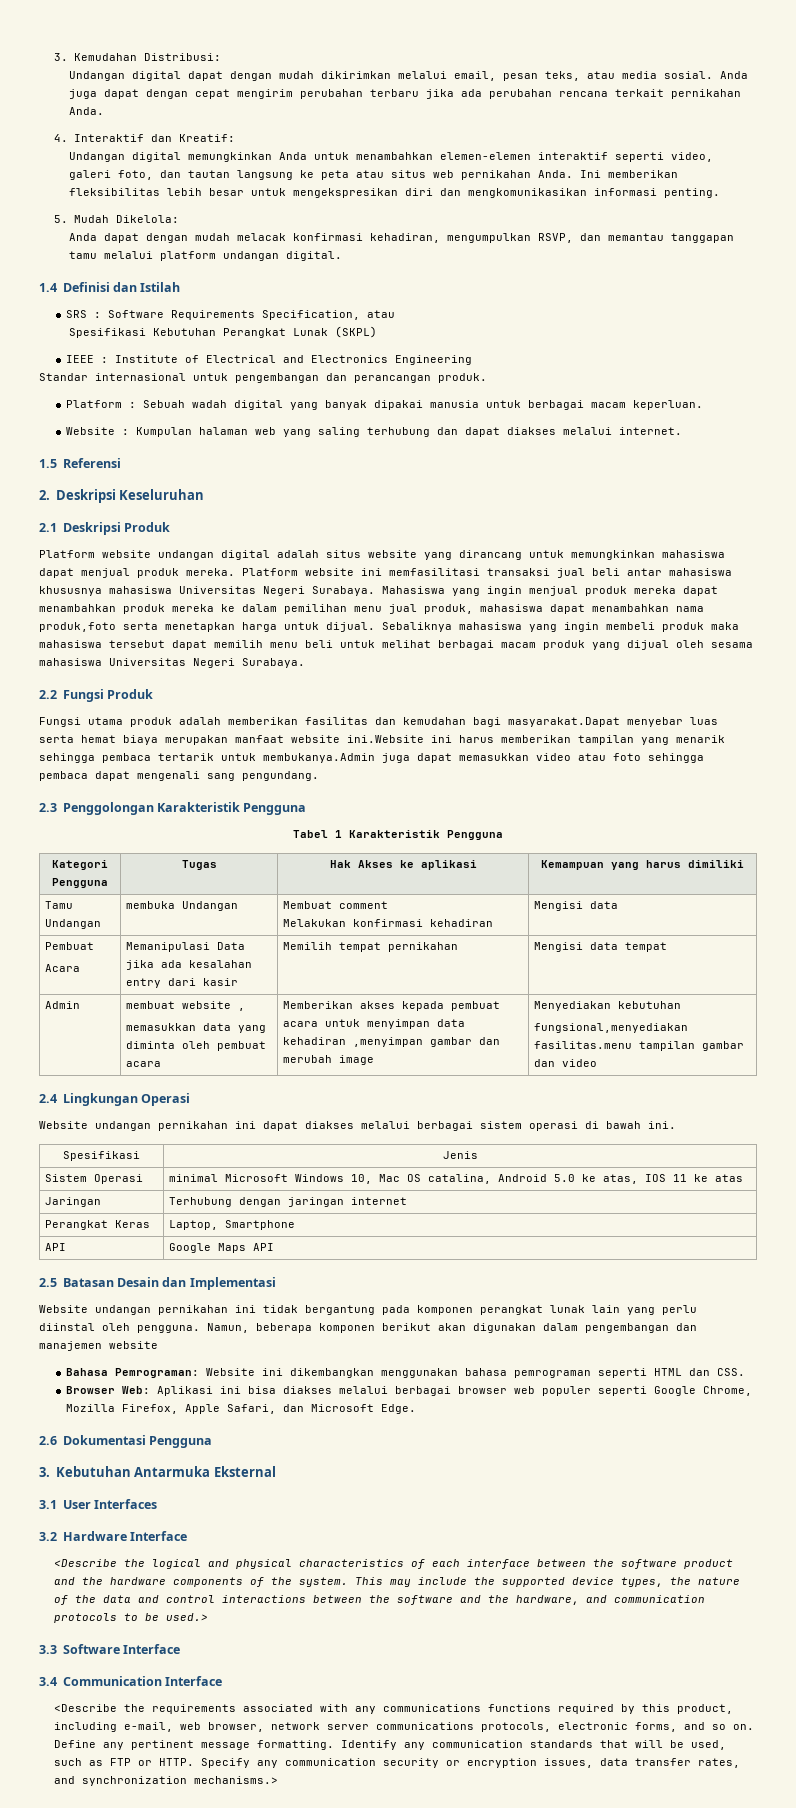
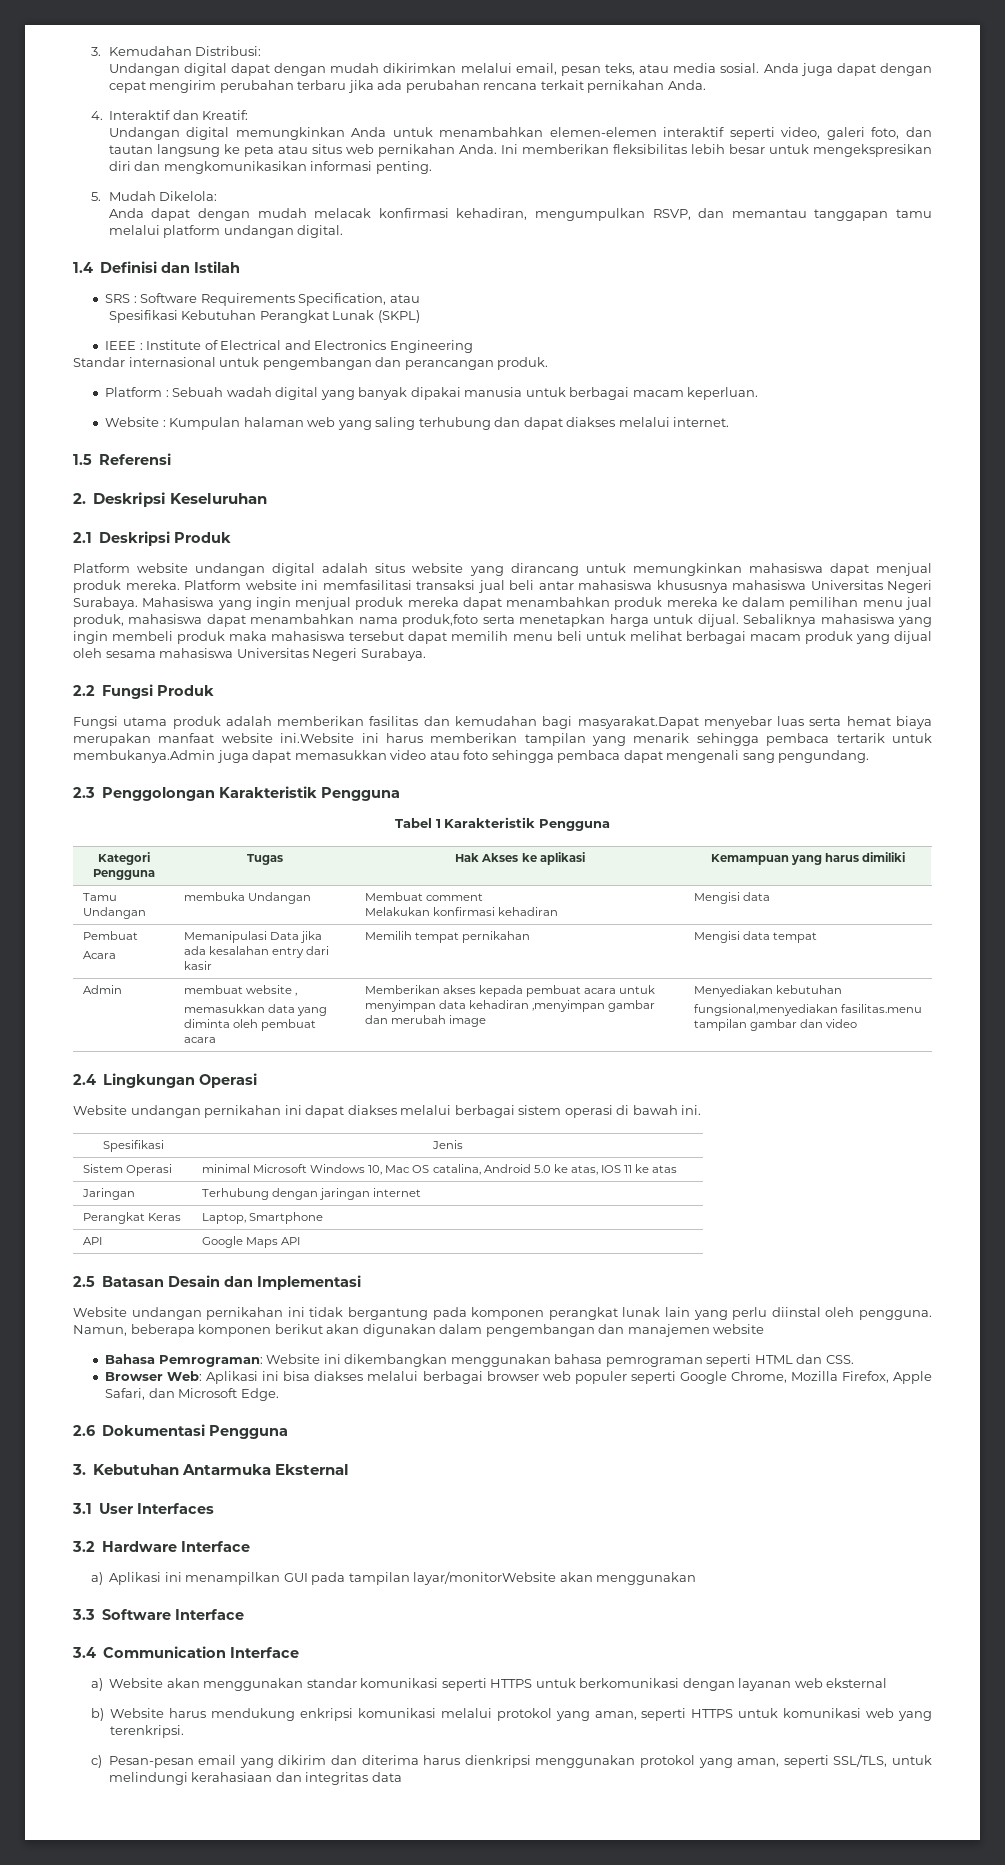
- <Describe the logical and physical characteristics of each interface between the software product and the hardware components of the system. This may include the supported device types, the nature of the data and control interactions between the software and the hardware, and communication protocols to be used.>
+ a) Aplikasi ini menampilkan GUI pada tampilan layar/monitorWebsite akan menggunakan
- <Describe the requirements associated with any communications functions required by this product, including e-mail, web browser, network server communications protocols, electronic forms, and so on. Define any pertinent message formatting. Identify any communication standards that will be used, such as FTP or HTTP. Specify any communication security or encryption issues, data transfer rates, and synchronization mechanisms.>
+ a) Website akan menggunakan standar komunikasi seperti HTTPS untuk berkomunikasi dengan layanan web eksternal
+ b) Website harus mendukung enkripsi komunikasi melalui protokol yang aman, seperti HTTPS untuk komunikasi web yang terenkripsi.
+ c) Pesan-pesan email yang dikirim dan diterima harus dienkripsi menggunakan protokol yang aman, seperti SSL/TLS, untuk melindungi kerahasiaan dan integritas data

